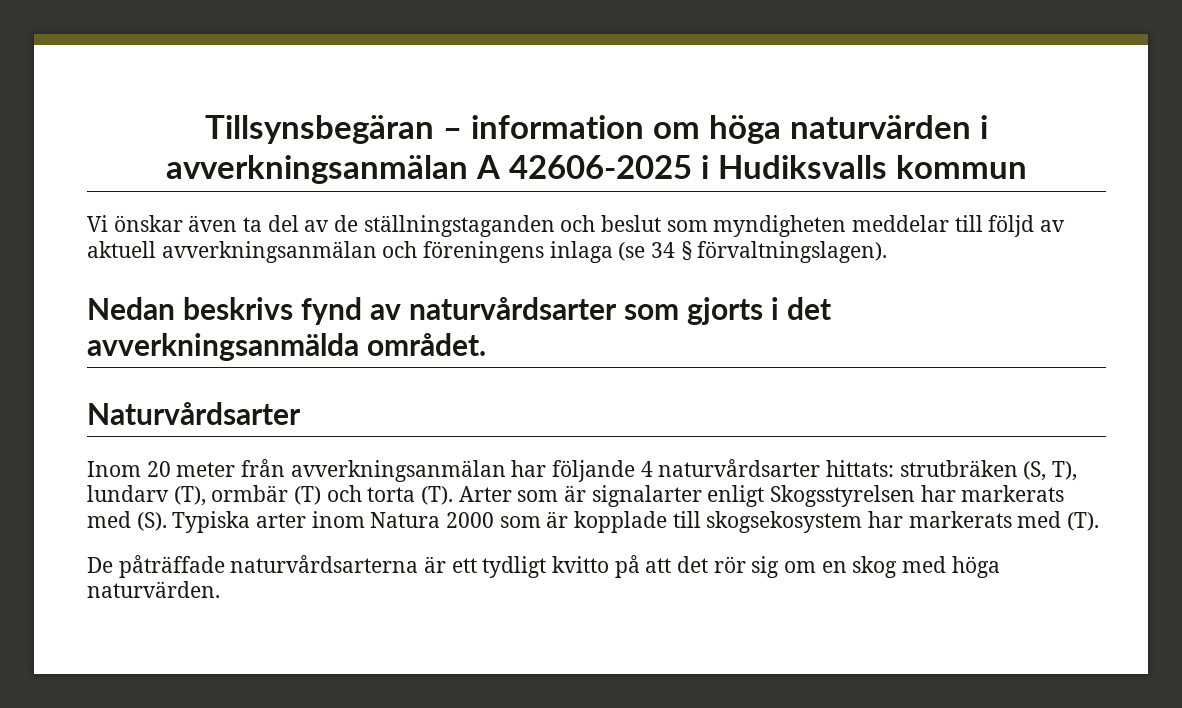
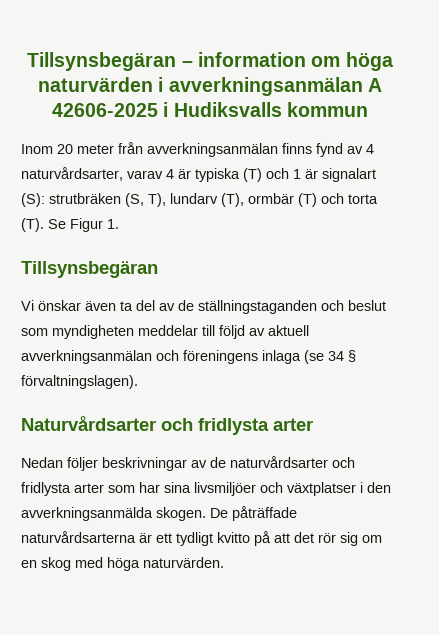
+ Inom 20 meter från avverkningsanmälan finns fynd av 4 naturvårdsarter, varav 4 är typiska (T) och 1 är signalart (S): strutbräken (S, T), lundarv (T), ormbär (T) och torta (T). Se Figur 1.
+ Tillsynsbegäran
- Nedan beskrivs fynd av naturvårdsarter som gjorts i det avverkningsanmälda området.
- Naturvårdsarter
- Inom 20 meter från avverkningsanmälan har följande 4 naturvårdsarter hittats: strutbräken (S, T), lundarv (T), ormbär (T) och torta (T). Arter som är signalarter enligt Skogsstyrelsen har markerats med (S). Typiska arter inom Natura 2000 som är kopplade till skogsekosystem har markerats med (T).
- De påträffade naturvårdsarterna är ett tydligt kvitto på att det rör sig om en skog med höga naturvärden.
+ Naturvårdsarter och fridlysta arter
+ Nedan följer beskrivningar av de naturvårdsarter och fridlysta arter som har sina livsmiljöer och växtplatser i den avverkningsanmälda skogen. De påträffade naturvårdsarterna är ett tydligt kvitto på att det rör sig om en skog med höga naturvärden.

